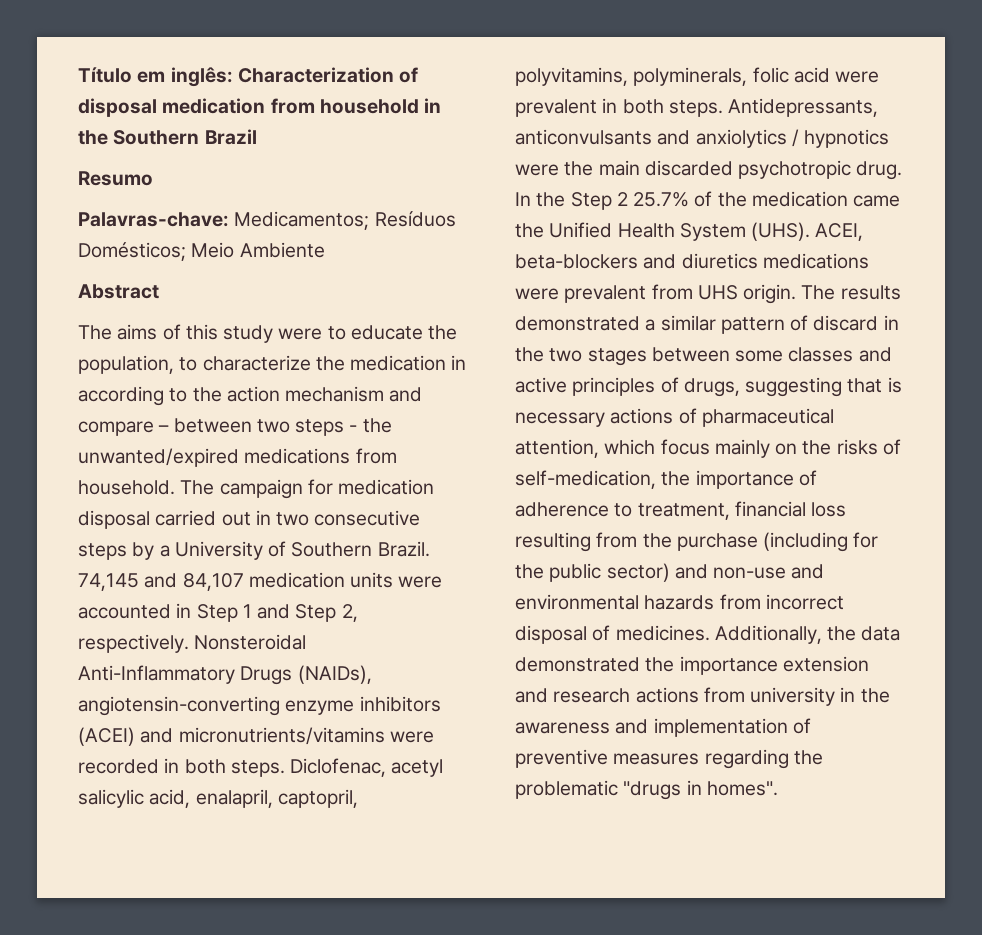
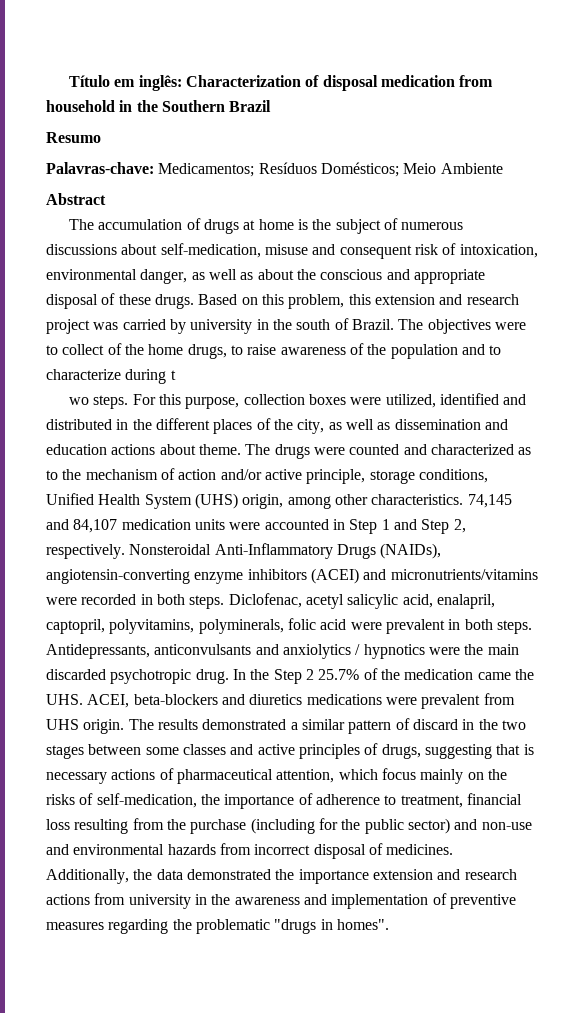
- The aims of this study were to educate the population, to characterize the medication in according to the action mechanism and compare – between two steps - the unwanted/expired medications from household. The campaign for medication disposal carried out in two consecutive steps by a University of Southern Brazil.
+ The accumulation of drugs at home is the subject of numerous discussions about self-medication, misuse and consequent risk of intoxication, environmental danger, as well as about the conscious and appropriate disposal of these drugs. Based on this problem, this extension and research project was carried by university in the south of Brazil. The objectives were to collect of the home drugs, to raise awareness of the population and to characterize during t
+ wo steps. For this purpose, collection boxes were utilized, identified and distributed in the different places of the city, as well as dissemination and education actions about theme. The drugs were counted and characterized as to the mechanism of action and/or active principle, storage conditions, Unified Health System (UHS) origin, among other characteristics.
- In the Step 2 25.7% of the medication came the Unified Health System (UHS). ACEI, beta-blockers and diuretics medications were prevalent from UHS origin.
+ In the Step 2 25.7% of the medication came the UHS. ACEI, beta-blockers and diuretics medications were prevalent from UHS origin.

